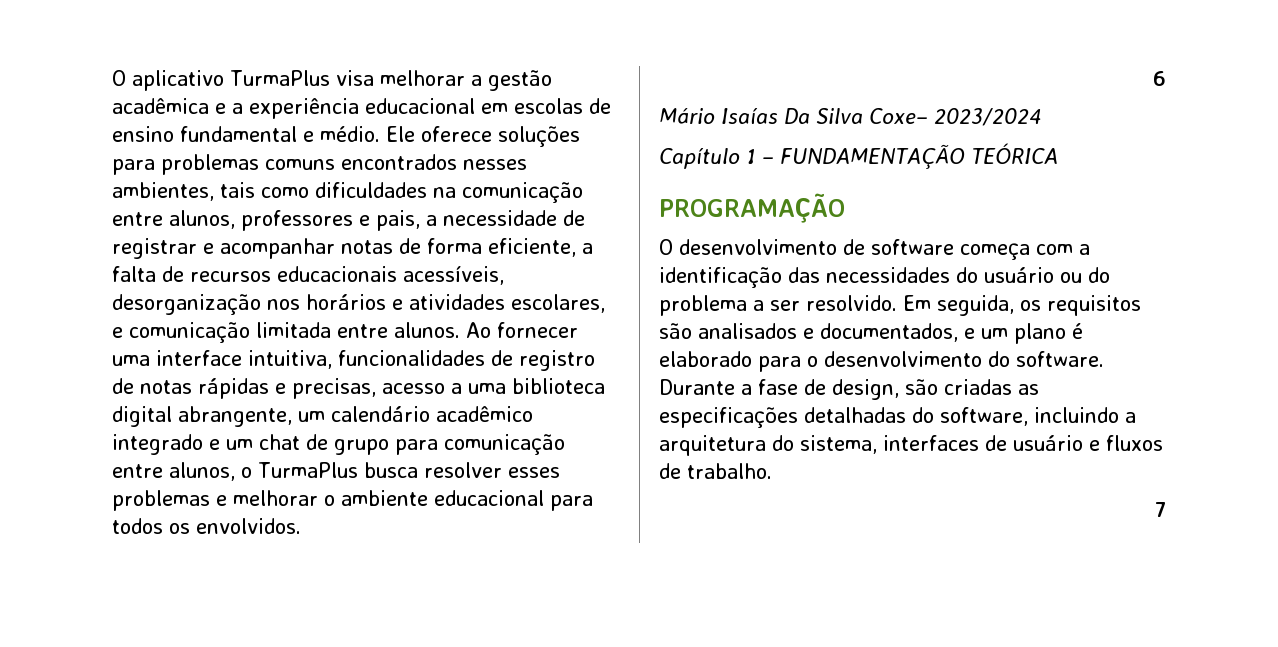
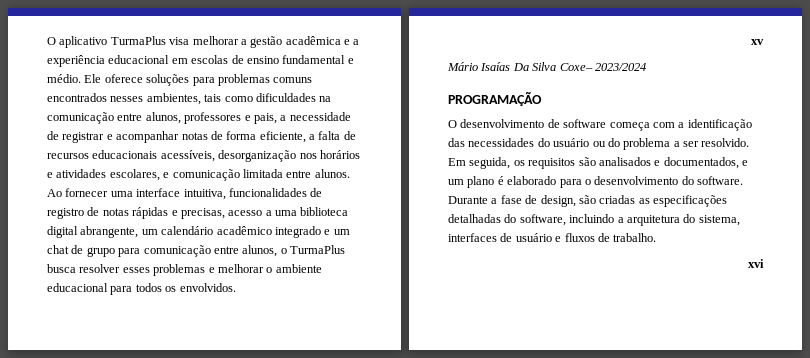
- 6
+ xv
- Capítulo 1 – FUNDAMENTAÇÃO TEÓRICA
- 7
+ xvi

